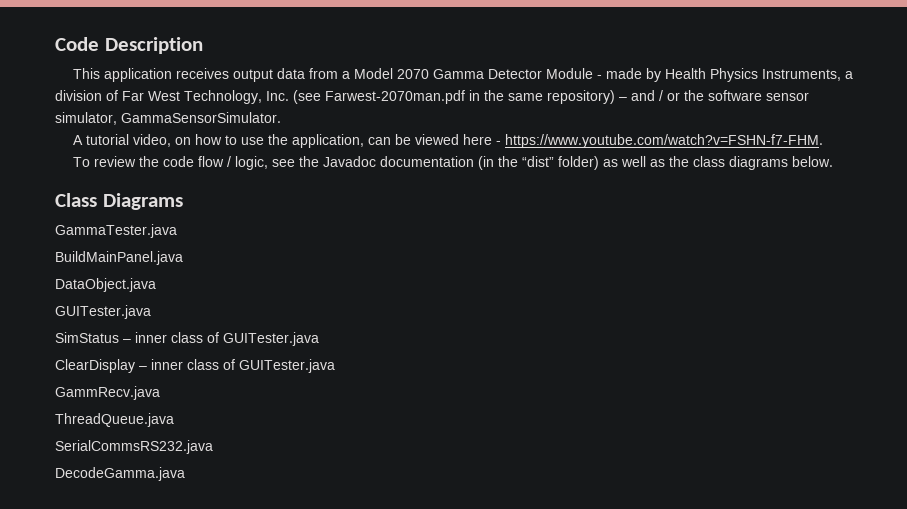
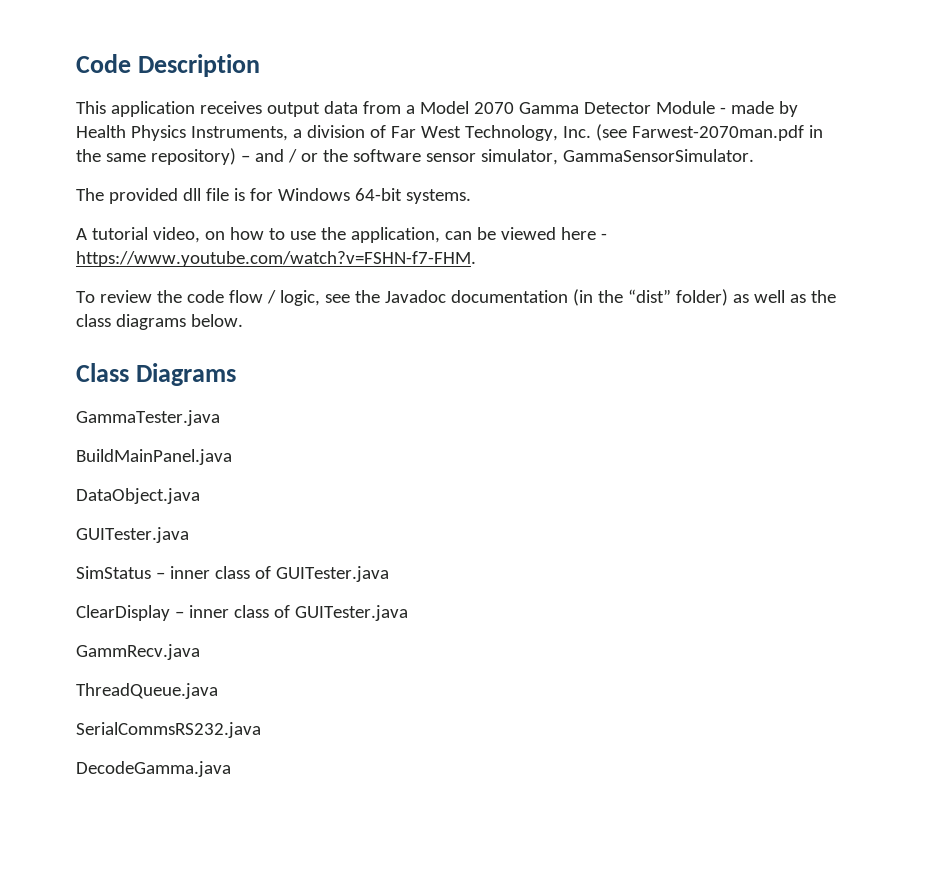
+ The provided dll file is for Windows 64-bit systems.

